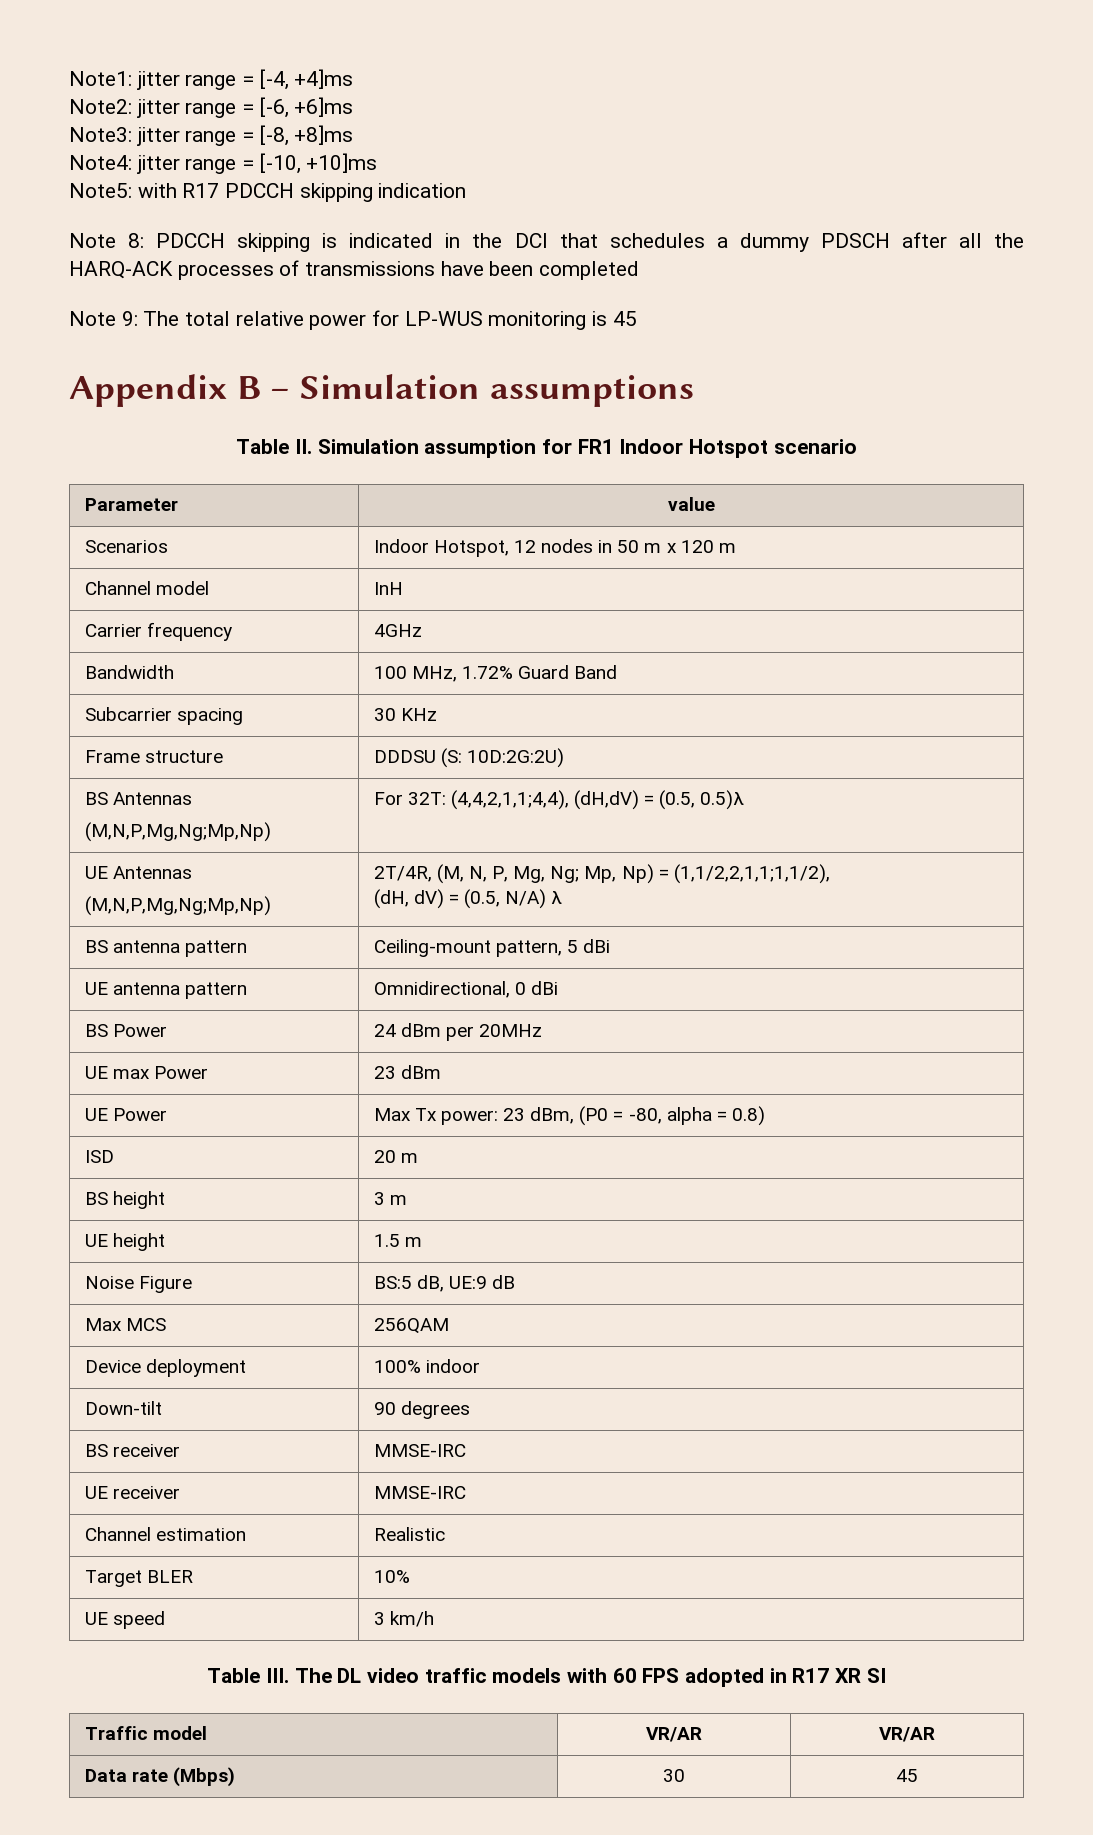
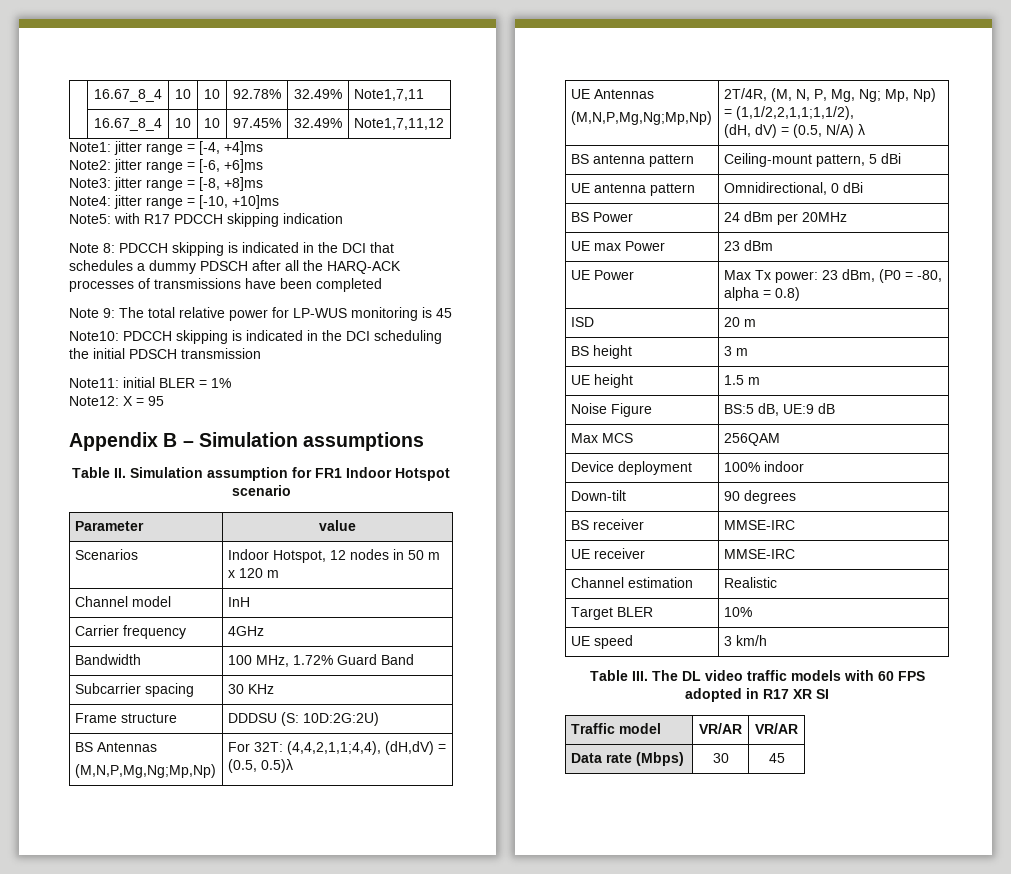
+ | 16.67_8_4 | 10 | 10 | 92.78% | 32.49% | Note1,7,11
+ | 16.67_8_4 | 10 | 10 | 97.45% | 32.49% | Note1,7,11,12
+ Note10: PDCCH skipping is indicated in the DCI scheduling the initial PDSCH transmission
+ Note11: initial BLER = 1%
+ Note12: X = 95

